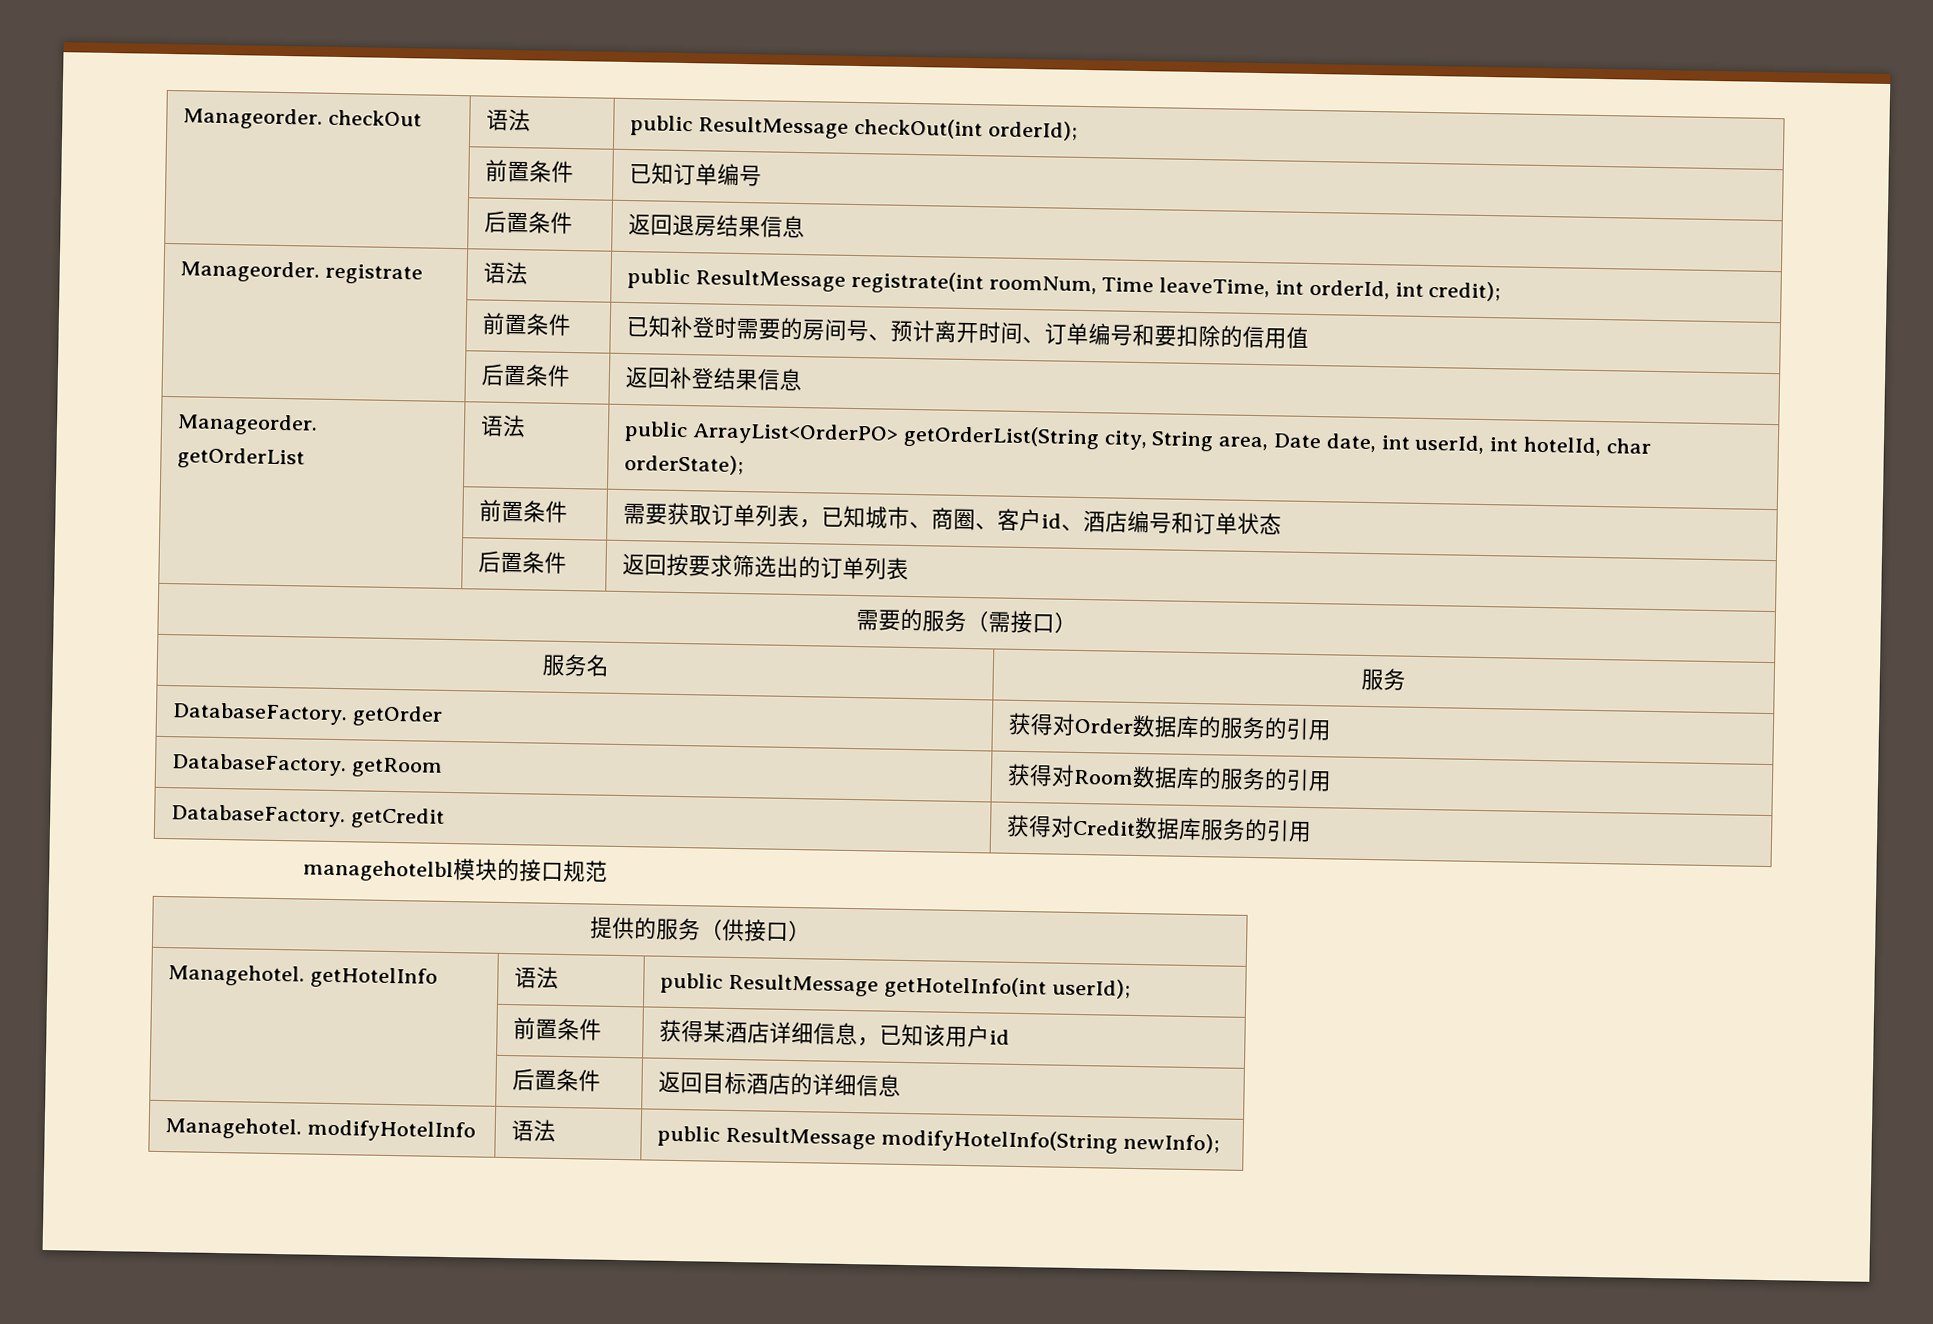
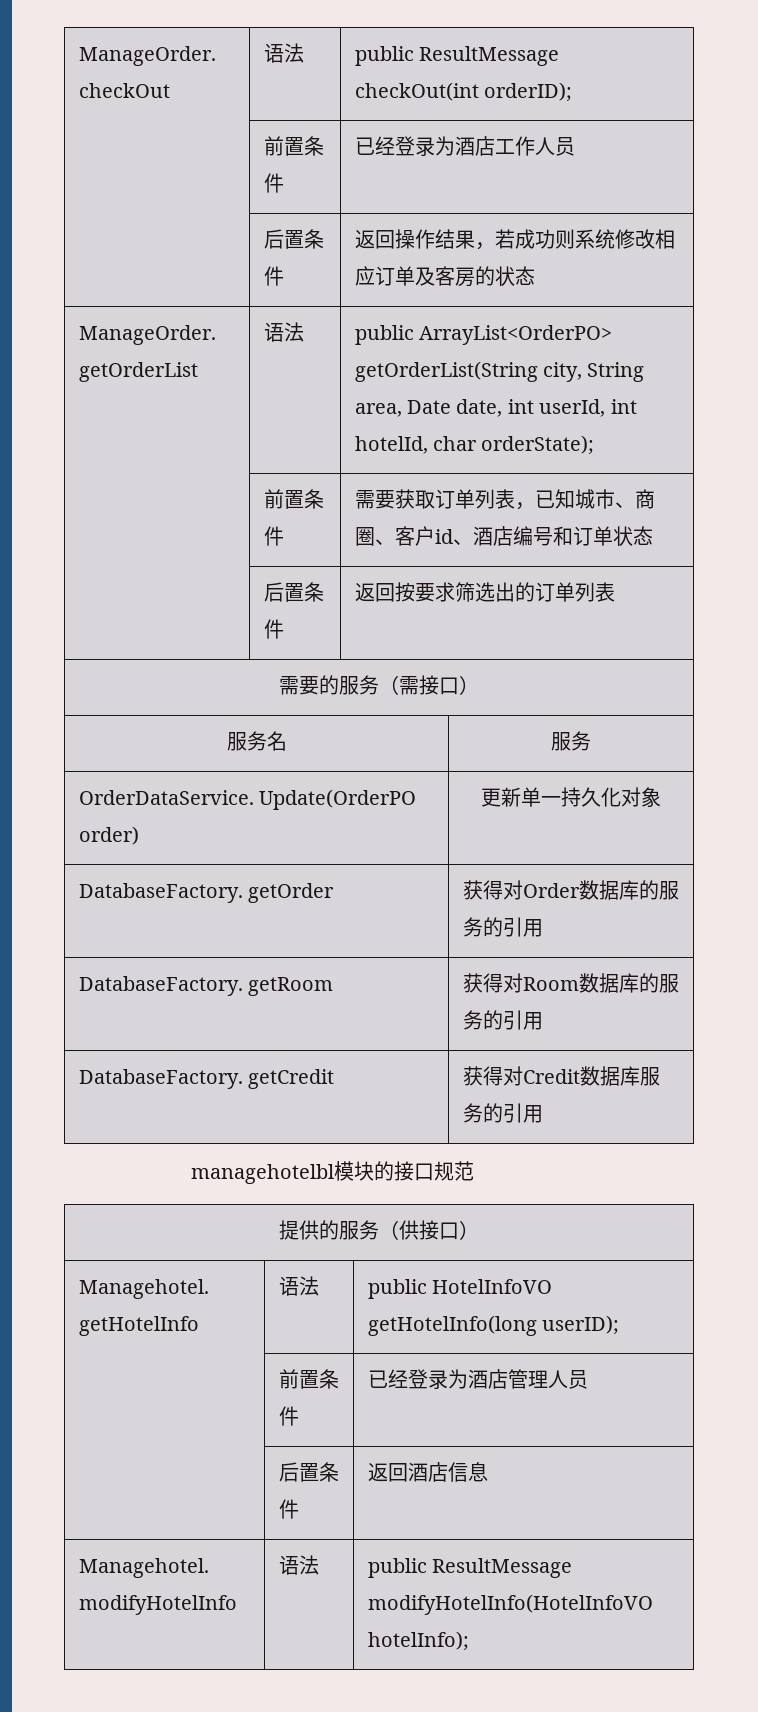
- Manageorder. checkOut | 语法 | public ResultMessage checkOut(int orderId);
- | 前置条件 | 已知订单编号
- | 后置条件 | 返回退房结果信息
- Manageorder. registrate | 语法 | public ResultMessage registrate(int roomNum, Time leaveTime, int orderId, int credit);
- | 前置条件 | 已知补登时需要的房间号、预计离开时间、订单编号和要扣除的信用值
- | 后置条件 | 返回补登结果信息
- Manageorder. getOrderList | 语法 | public ArrayList<OrderPO> getOrderList(String city, String area, Date date, int userId, int hotelId, char orderState);
+ ManageOrder. checkOut | 语法 | public ResultMessage checkOut(int orderID);
+ | 前置条件 | 已经登录为酒店工作人员
+ | 后置条件 | 返回操作结果，若成功则系统修改相应订单及客房的状态
+ ManageOrder. getOrderList | 语法 | public ArrayList<OrderPO> getOrderList(String city, String area, Date date, int userId, int hotelId, char orderState);
+ OrderDataService. Update(OrderPO order) | 更新单一持久化对象
- Managehotel. getHotelInfo | 语法 | public ResultMessage getHotelInfo(int userId);
- | 前置条件 | 获得某酒店详细信息，已知该用户id
- | 后置条件 | 返回目标酒店的详细信息
+ Managehotel. getHotelInfo | 语法 | public HotelInfoVO getHotelInfo(long userID);
+ | 前置条件 | 已经登录为酒店管理人员
+ | 后置条件 | 返回酒店信息
- Managehotel. modifyHotelInfo | 语法 | public ResultMessage modifyHotelInfo(String newInfo);
+ Managehotel. modifyHotelInfo | 语法 | public ResultMessage modifyHotelInfo(HotelInfoVO hotelInfo);

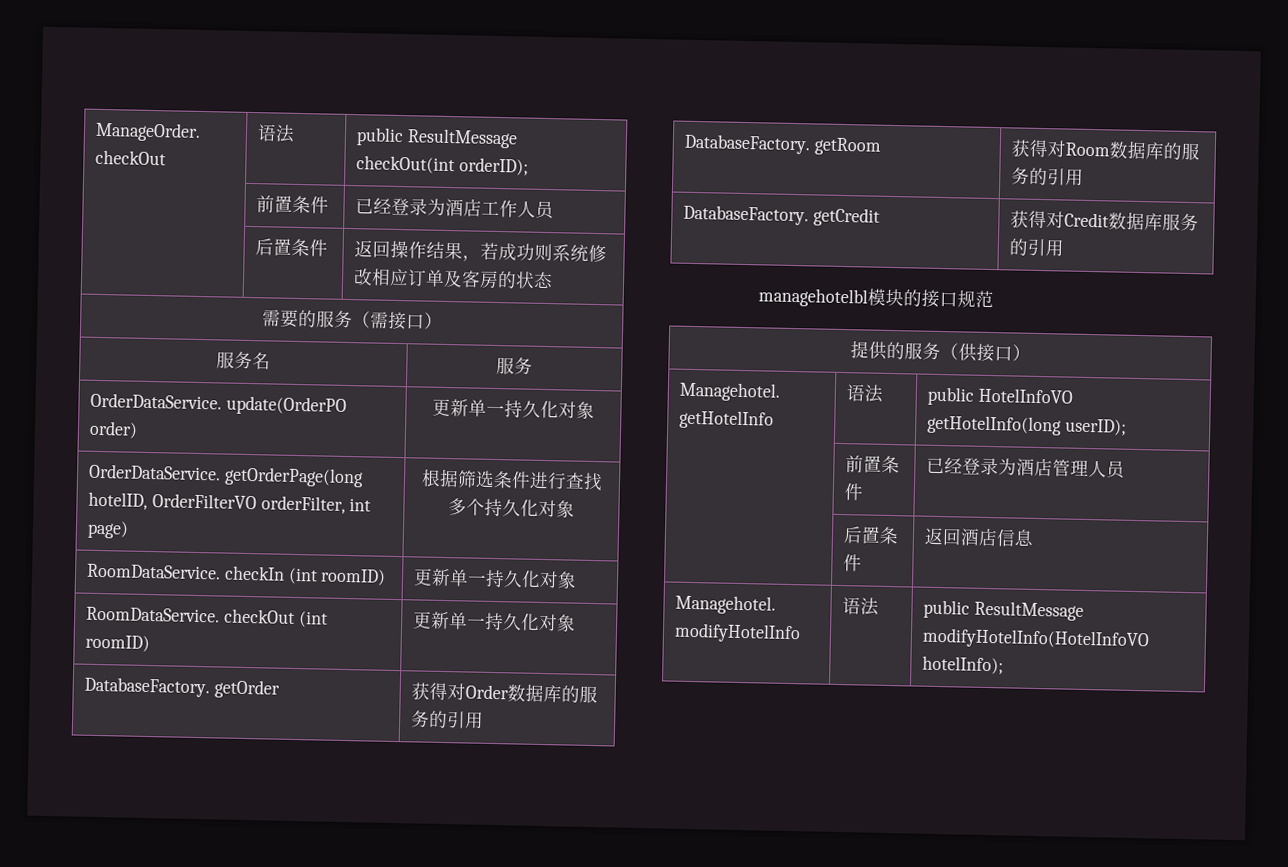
- ManageOrder. getOrderList | 语法 | public ArrayList<OrderPO> getOrderList(String city, String area, Date date, int userId, int hotelId, char orderState);
- | 前置条件 | 需要获取订单列表，已知城市、商圈、客户id、酒店编号和订单状态
- | 后置条件 | 返回按要求筛选出的订单列表
- OrderDataService. Update(OrderPO order) | 更新单一持久化对象
+ OrderDataService. update(OrderPO order) | 更新单一持久化对象
+ OrderDataService. getOrderPage(long hotelID, OrderFilterVO orderFilter, int page) | 根据筛选条件进行查找多个持久化对象
+ RoomDataService. checkIn (int roomID) | 更新单一持久化对象
+ RoomDataService. checkOut (int roomID) | 更新单一持久化对象

